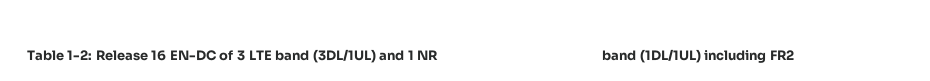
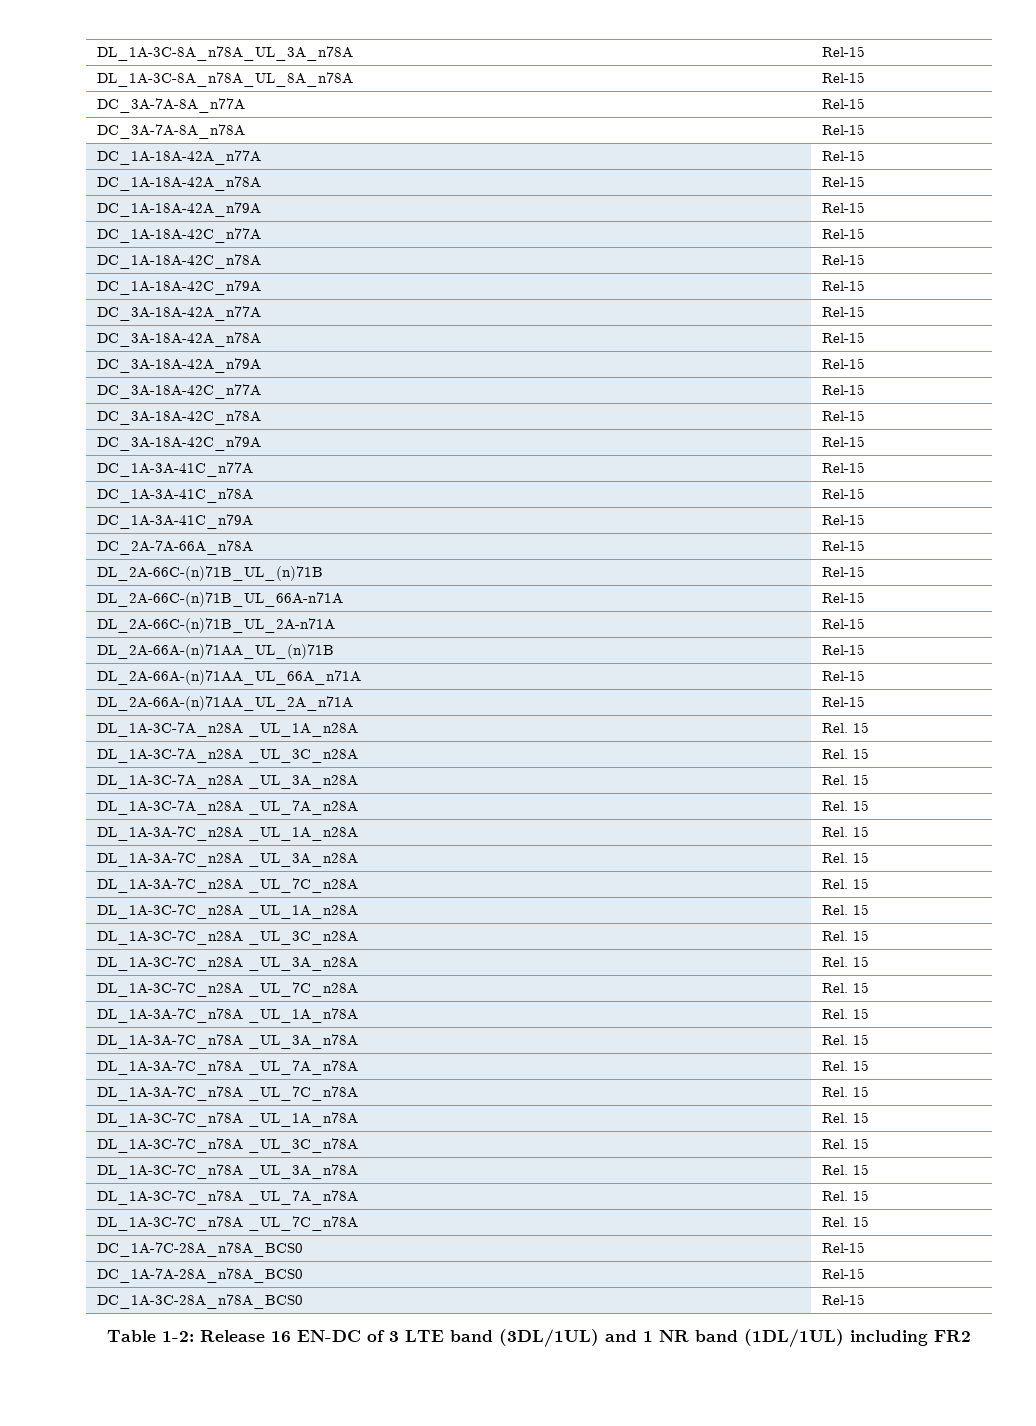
+ DL_1A-3C-8A_n78A_UL_3A_n78A | Rel-15
+ DL_1A-3C-8A_n78A_UL_8A_n78A | Rel-15
+ DC_3A-7A-8A_n77A | Rel-15
+ DC_3A-7A-8A_n78A | Rel-15
+ DC_1A-18A-42A_n77A | Rel-15
+ DC_1A-18A-42A_n78A | Rel-15
+ DC_1A-18A-42A_n79A | Rel-15
+ DC_1A-18A-42C_n77A | Rel-15
+ DC_1A-18A-42C_n78A | Rel-15
+ DC_1A-18A-42C_n79A | Rel-15
+ DC_3A-18A-42A_n77A | Rel-15
+ DC_3A-18A-42A_n78A | Rel-15
+ DC_3A-18A-42A_n79A | Rel-15
+ DC_3A-18A-42C_n77A | Rel-15
+ DC_3A-18A-42C_n78A | Rel-15
+ DC_3A-18A-42C_n79A | Rel-15
+ DC_1A-3A-41C_n77A | Rel-15
+ DC_1A-3A-41C_n78A | Rel-15
+ DC_1A-3A-41C_n79A | Rel-15
+ DC_2A-7A-66A_n78A | Rel-15
+ DL_2A-66C-(n)71B_UL_(n)71B | Rel-15
+ DL_2A-66C-(n)71B_UL_66A-n71A | Rel-15
+ DL_2A-66C-(n)71B_UL_2A-n71A | Rel-15
+ DL_2A-66A-(n)71AA_UL_(n)71B | Rel-15
+ DL_2A-66A-(n)71AA_UL_66A_n71A | Rel-15
+ DL_2A-66A-(n)71AA_UL_2A_n71A | Rel-15
+ DL_1A-3C-7A_n28A _UL_1A_n28A | Rel. 15
+ DL_1A-3C-7A_n28A _UL_3C_n28A | Rel. 15
+ DL_1A-3C-7A_n28A _UL_3A_n28A | Rel. 15
+ DL_1A-3C-7A_n28A _UL_7A_n28A | Rel. 15
+ DL_1A-3A-7C_n28A _UL_1A_n28A | Rel. 15
+ DL_1A-3A-7C_n28A _UL_3A_n28A | Rel. 15
+ DL_1A-3A-7C_n28A _UL_7C_n28A | Rel. 15
+ DL_1A-3C-7C_n28A _UL_1A_n28A | Rel. 15
+ DL_1A-3C-7C_n28A _UL_3C_n28A | Rel. 15
+ DL_1A-3C-7C_n28A _UL_3A_n28A | Rel. 15
+ DL_1A-3C-7C_n28A _UL_7C_n28A | Rel. 15
+ DL_1A-3A-7C_n78A _UL_1A_n78A | Rel. 15
+ DL_1A-3A-7C_n78A _UL_3A_n78A | Rel. 15
+ DL_1A-3A-7C_n78A _UL_7A_n78A | Rel. 15
+ DL_1A-3A-7C_n78A _UL_7C_n78A | Rel. 15
+ DL_1A-3C-7C_n78A _UL_1A_n78A | Rel. 15
+ DL_1A-3C-7C_n78A _UL_3C_n78A | Rel. 15
+ DL_1A-3C-7C_n78A _UL_3A_n78A | Rel. 15
+ DL_1A-3C-7C_n78A _UL_7A_n78A | Rel. 15
+ DL_1A-3C-7C_n78A _UL_7C_n78A | Rel. 15
+ DC_1A-7C-28A_n78A_BCS0 | Rel-15
+ DC_1A-7A-28A_n78A_BCS0 | Rel-15
+ DC_1A-3C-28A_n78A_BCS0 | Rel-15

